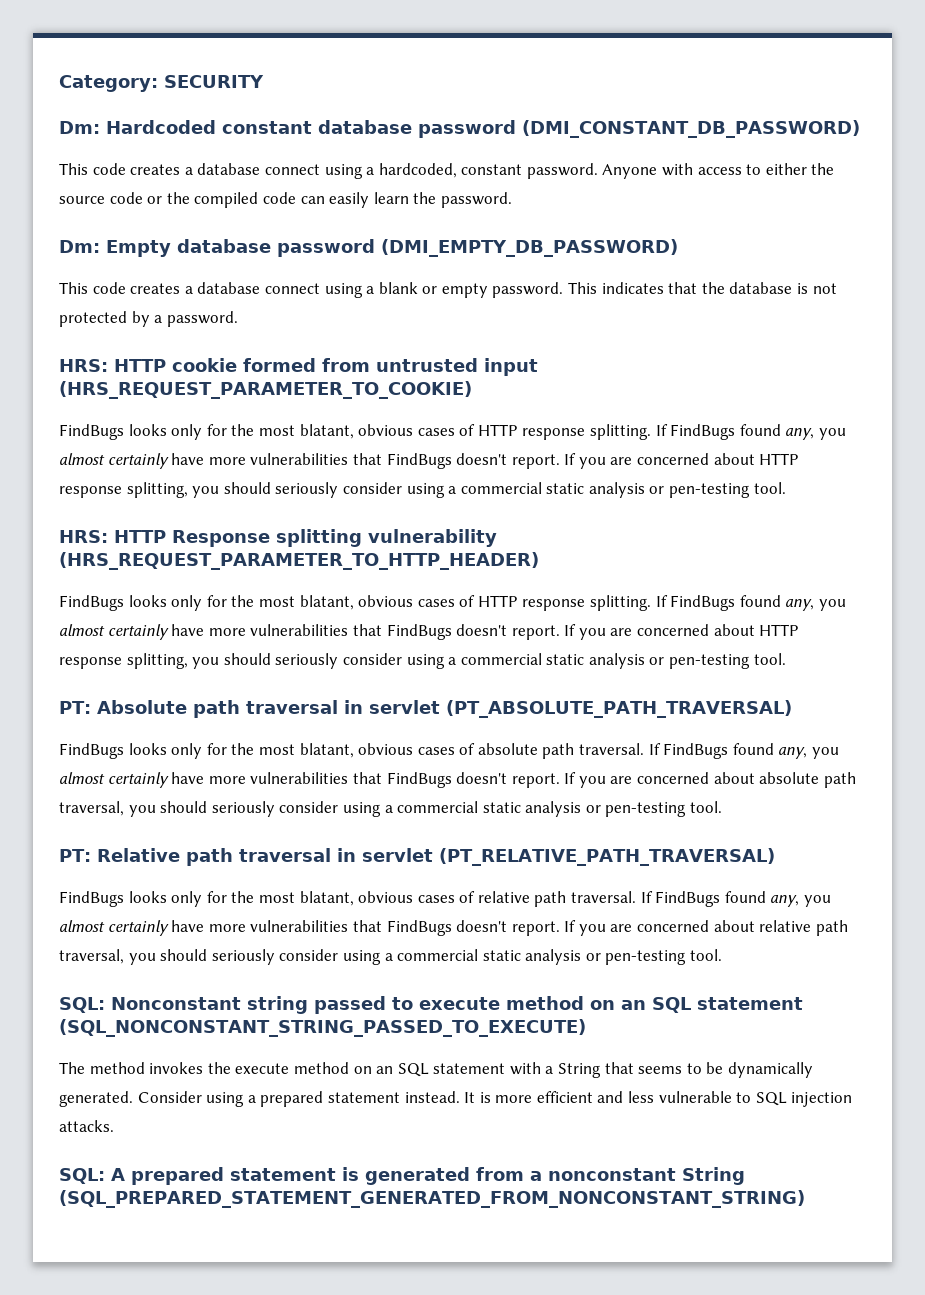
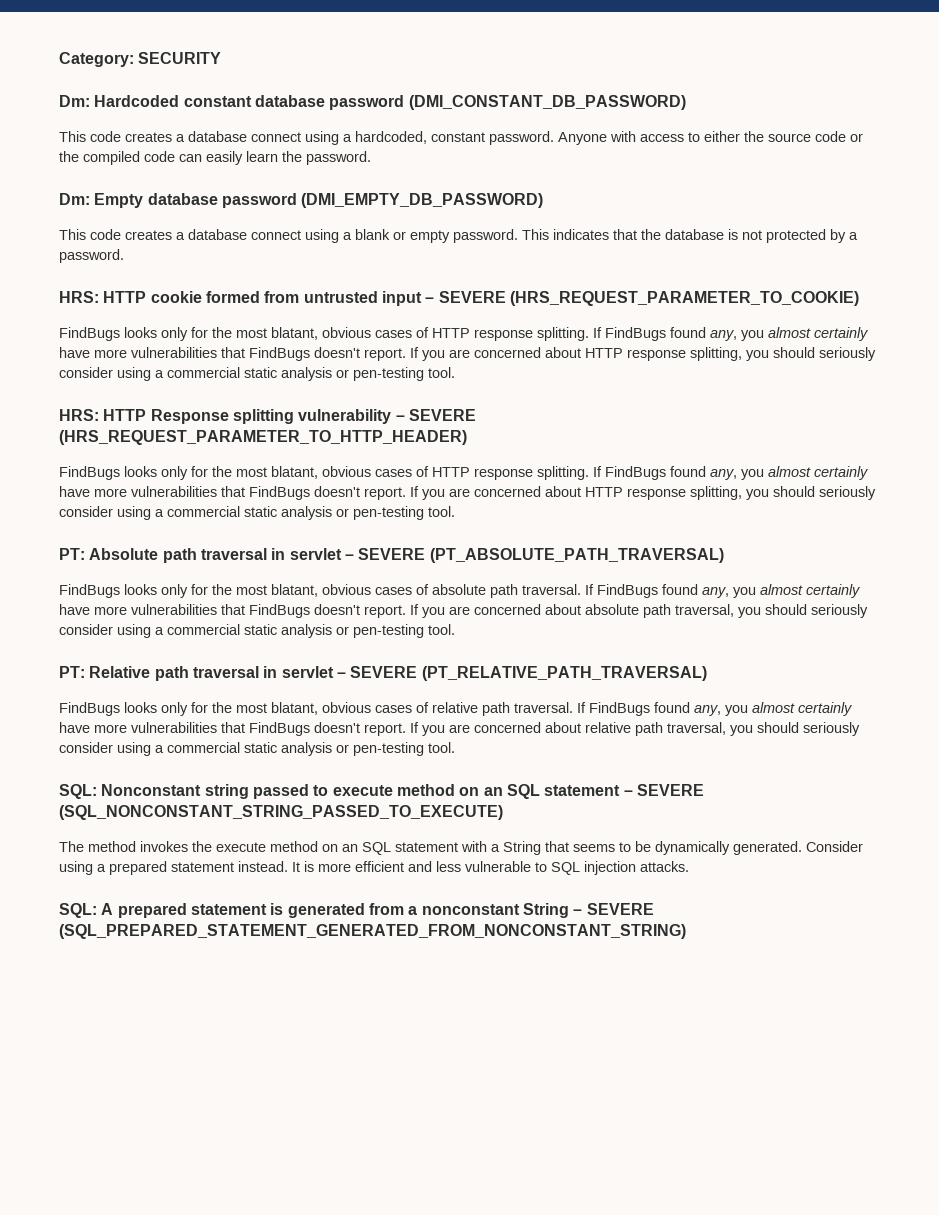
- HRS: HTTP cookie formed from untrusted input (HRS_REQUEST_PARAMETER_TO_COOKIE)
+ HRS: HTTP cookie formed from untrusted input – SEVERE (HRS_REQUEST_PARAMETER_TO_COOKIE)
- HRS: HTTP Response splitting vulnerability (HRS_REQUEST_PARAMETER_TO_HTTP_HEADER)
+ HRS: HTTP Response splitting vulnerability – SEVERE (HRS_REQUEST_PARAMETER_TO_HTTP_HEADER)
- PT: Absolute path traversal in servlet (PT_ABSOLUTE_PATH_TRAVERSAL)
+ PT: Absolute path traversal in servlet – SEVERE (PT_ABSOLUTE_PATH_TRAVERSAL)
- PT: Relative path traversal in servlet (PT_RELATIVE_PATH_TRAVERSAL)
+ PT: Relative path traversal in servlet – SEVERE (PT_RELATIVE_PATH_TRAVERSAL)
- SQL: Nonconstant string passed to execute method on an SQL statement (SQL_NONCONSTANT_STRING_PASSED_TO_EXECUTE)
+ SQL: Nonconstant string passed to execute method on an SQL statement – SEVERE (SQL_NONCONSTANT_STRING_PASSED_TO_EXECUTE)
- SQL: A prepared statement is generated from a nonconstant String (SQL_PREPARED_STATEMENT_GENERATED_FROM_NONCONSTANT_STRING)
+ SQL: A prepared statement is generated from a nonconstant String – SEVERE (SQL_PREPARED_STATEMENT_GENERATED_FROM_NONCONSTANT_STRING)

